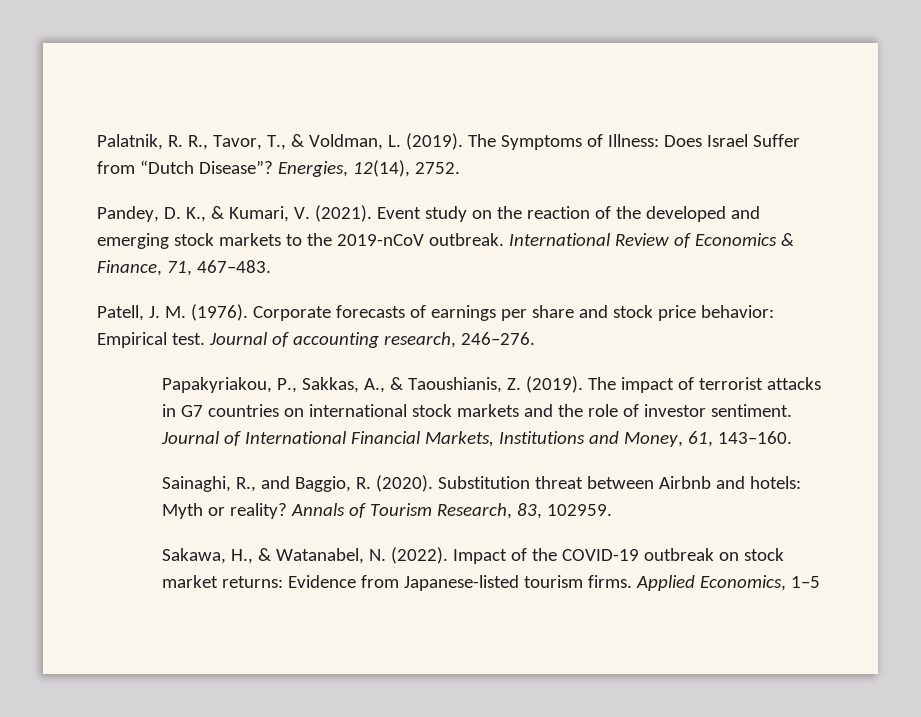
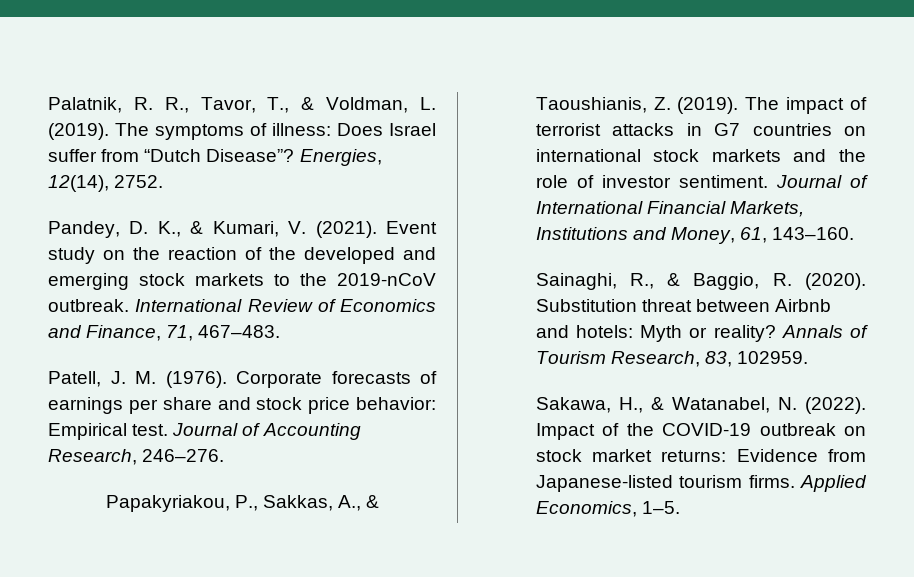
- The Symptoms of Illness: Does Israel Suffer from “Dutch Disease”?
+ The symptoms of illness: Does Israel suffer from “Dutch Disease”?
- International Review of Economics & Finance, 71, 467–483.
+ International Review of Economics and Finance, 71, 467–483.
- Journal of accounting research, 246–276.
+ Journal of Accounting Research, 246–276.
- Sainaghi, R., and Baggio, R. (2020).
+ Sainaghi, R., & Baggio, R. (2020).
- Applied Economics, 1–5
+ Applied Economics, 1–5.

